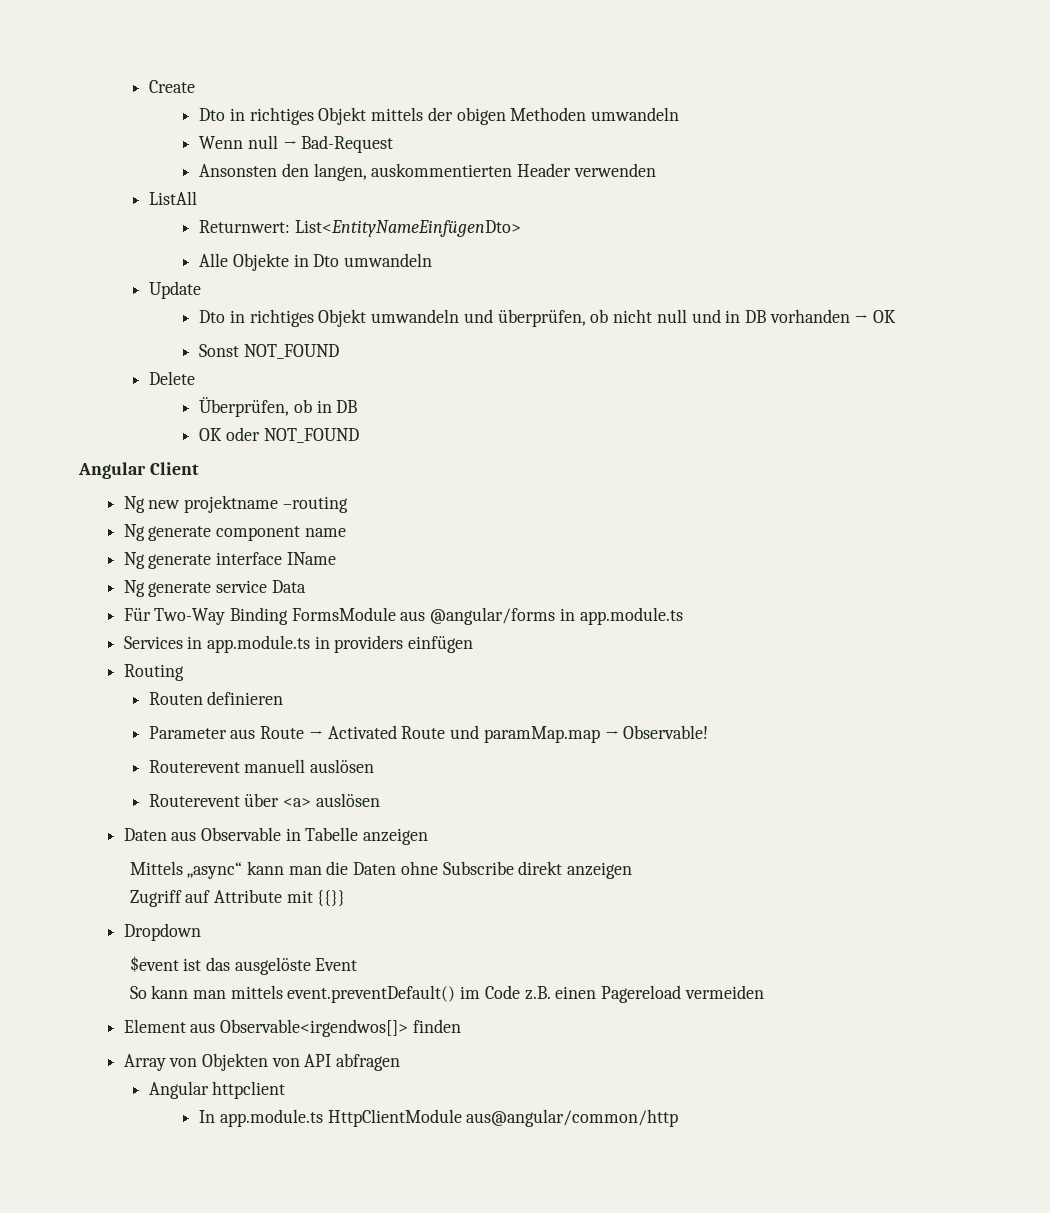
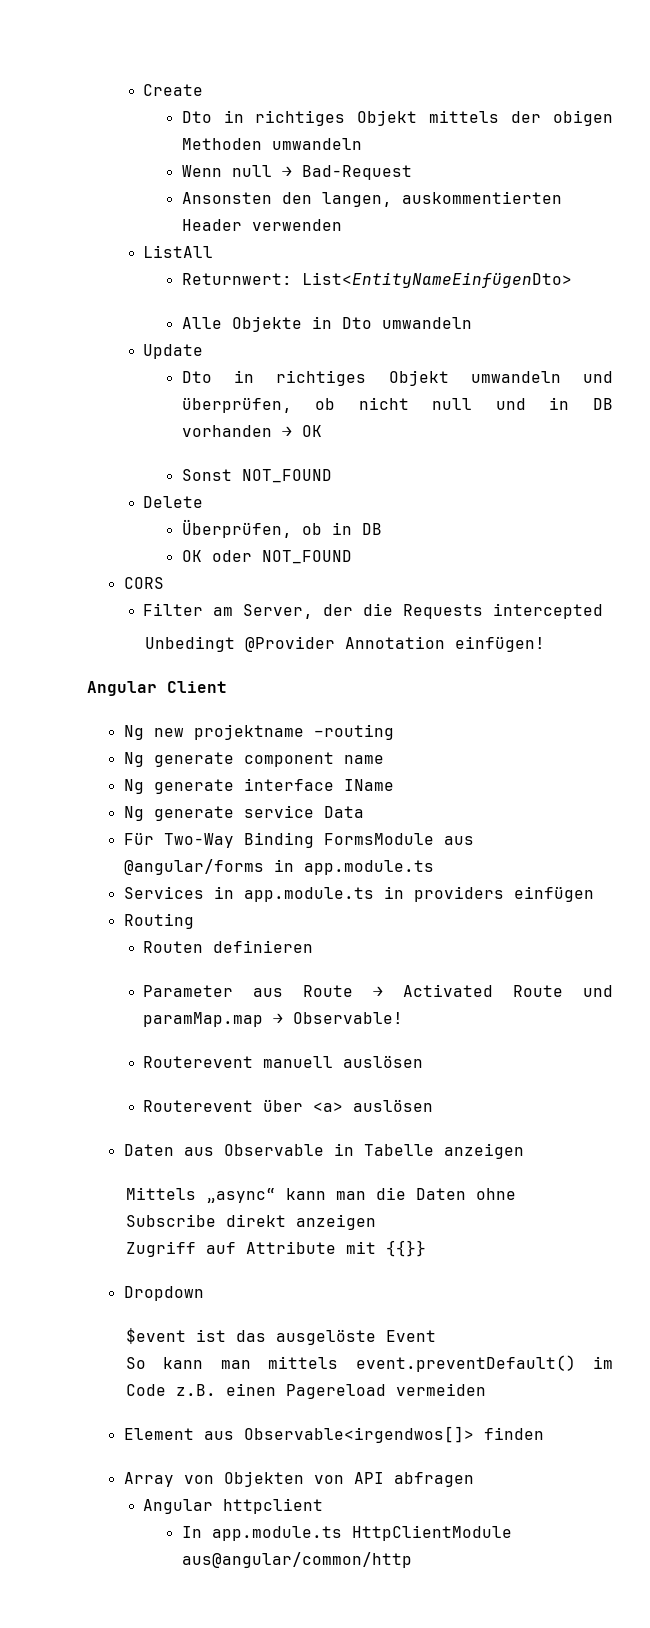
+ CORS
+ Filter am Server, der die Requests intercepted
+ Unbedingt @Provider Annotation einfügen!

